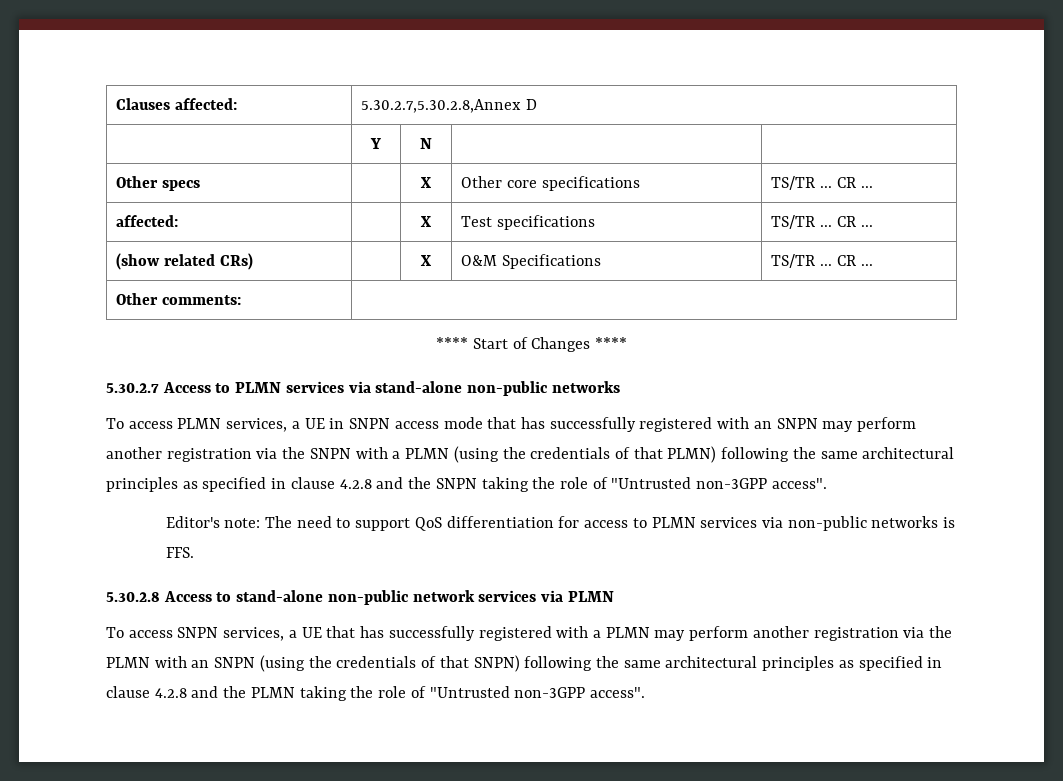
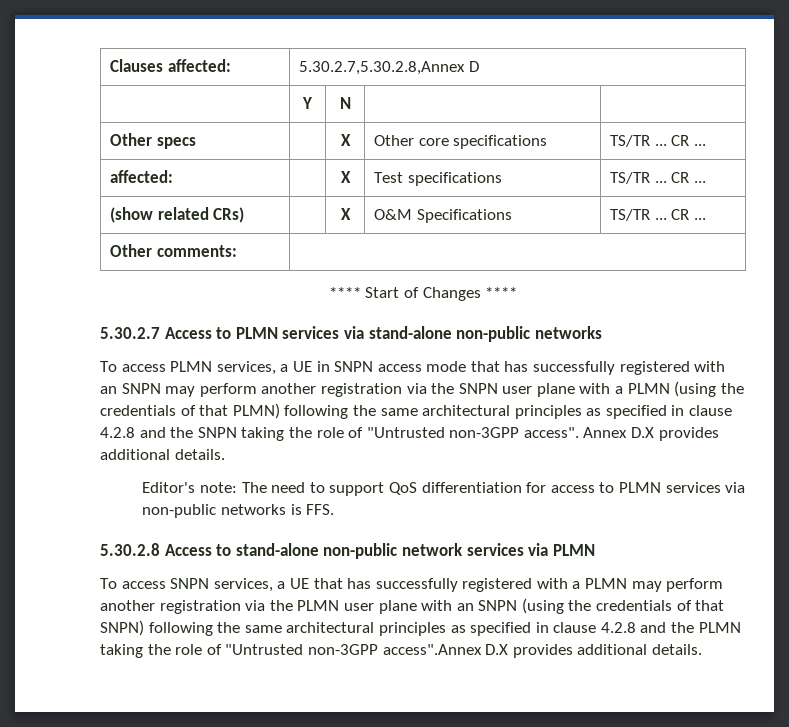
- To access PLMN services, a UE in SNPN access mode that has successfully registered with an SNPN may perform another registration via the SNPN with a PLMN (using the credentials of that PLMN) following the same architectural principles as specified in clause 4.2.8 and the SNPN taking the role of "Untrusted non-3GPP access".
+ To access PLMN services, a UE in SNPN access mode that has successfully registered with an SNPN may perform another registration via the SNPN user plane with a PLMN (using the credentials of that PLMN) following the same architectural principles as specified in clause 4.2.8 and the SNPN taking the role of "Untrusted non-3GPP access". Annex D.X provides additional details.
- To access SNPN services, a UE that has successfully registered with a PLMN may perform another registration via the PLMN with an SNPN (using the credentials of that SNPN) following the same architectural principles as specified in clause 4.2.8 and the PLMN taking the role of "Untrusted non-3GPP access".
+ To access SNPN services, a UE that has successfully registered with a PLMN may perform another registration via the PLMN user plane with an SNPN (using the credentials of that SNPN) following the same architectural principles as specified in clause 4.2.8 and the PLMN taking the role of "Untrusted non-3GPP access".Annex D.X provides additional details.

